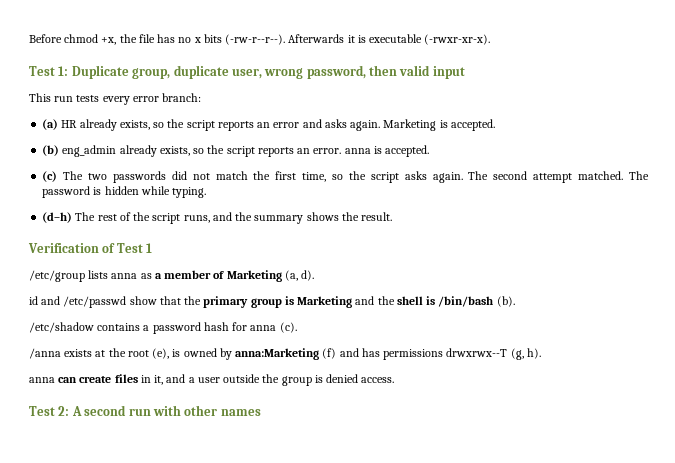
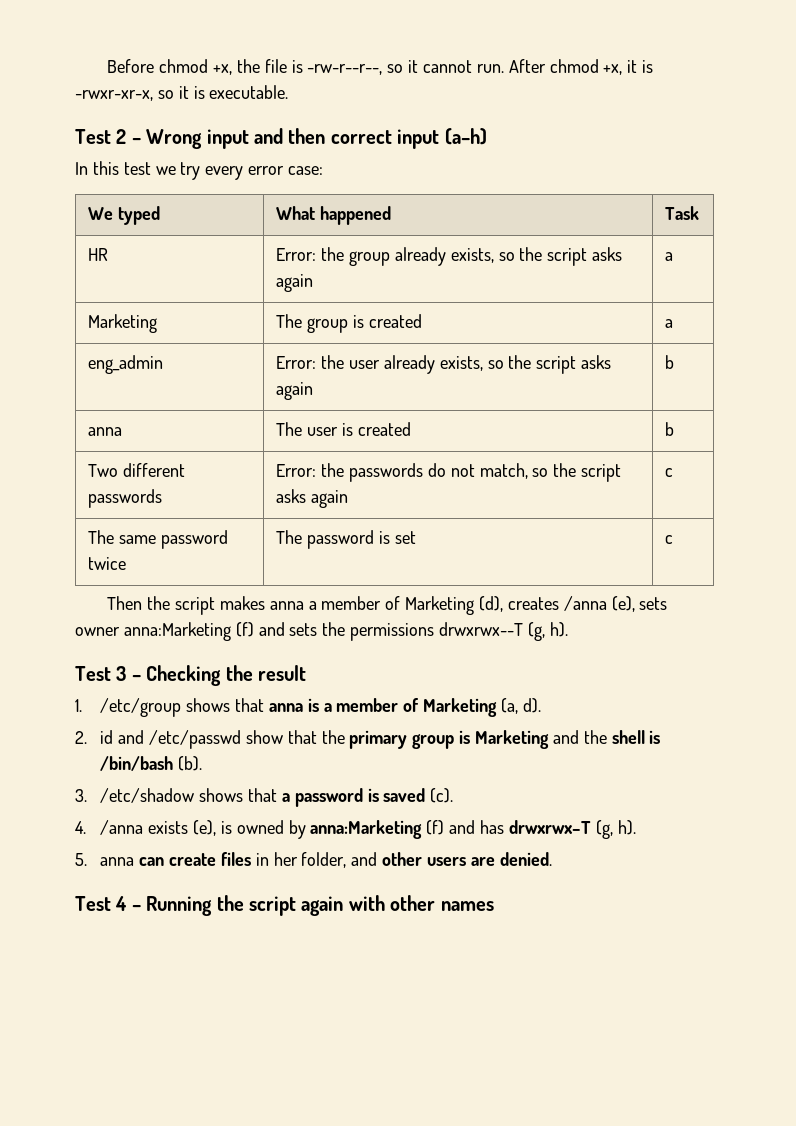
- Before chmod +x, the file has no x bits (-rw-r--r--). Afterwards it is executable (-rwxr-xr-x).
- Test 1: Duplicate group, duplicate user, wrong password, then valid input
- This run tests every error branch:
- (a) HR already exists, so the script reports an error and asks again. Marketing is accepted.
- (b) eng_admin already exists, so the script reports an error. anna is accepted.
- (c) The two passwords did not match the first time, so the script asks again. The second attempt matched. The password is hidden while typing.
- (d–h) The rest of the script runs, and the summary shows the result.
- Verification of Test 1
- /etc/group lists anna as a member of Marketing (a, d).
+ Before chmod +x, the file is -rw-r--r--, so it cannot run. After chmod +x, it is -rwxr-xr-x, so it is executable.
+ Test 2 – Wrong input and then correct input (a–h)
+ In this test we try every error case:
+ We typed | What happened | Task
+ HR | Error: the group already exists, so the script asks again | a
+ Marketing | The group is created | a
+ eng_admin | Error: the user already exists, so the script asks again | b
+ anna | The user is created | b
+ Two different passwords | Error: the passwords do not match, so the script asks again | c
+ The same password twice | The password is set | c
+ Then the script makes anna a member of Marketing (d), creates /anna (e), sets owner anna:Marketing (f) and sets the permissions drwxrwx--T (g, h).
+ Test 3 – Checking the result
+ 1. /etc/group shows that anna is a member of Marketing (a, d).
- id and /etc/passwd show that the primary group is Marketing and the shell is /bin/bash (b).
+ 2. id and /etc/passwd show that the primary group is Marketing and the shell is /bin/bash (b).
- /etc/shadow contains a password hash for anna (c).
+ 3. /etc/shadow shows that a password is saved (c).
- /anna exists at the root (e), is owned by anna:Marketing (f) and has permissions drwxrwx--T (g, h).
- anna can create files in it, and a user outside the group is denied access.
- Test 2: A second run with other names
+ 4. /anna exists (e), is owned by anna:Marketing (f) and has drwxrwx–T (g, h).
+ 5. anna can create files in her folder, and other users are denied.
+ Test 4 – Running the script again with other names

